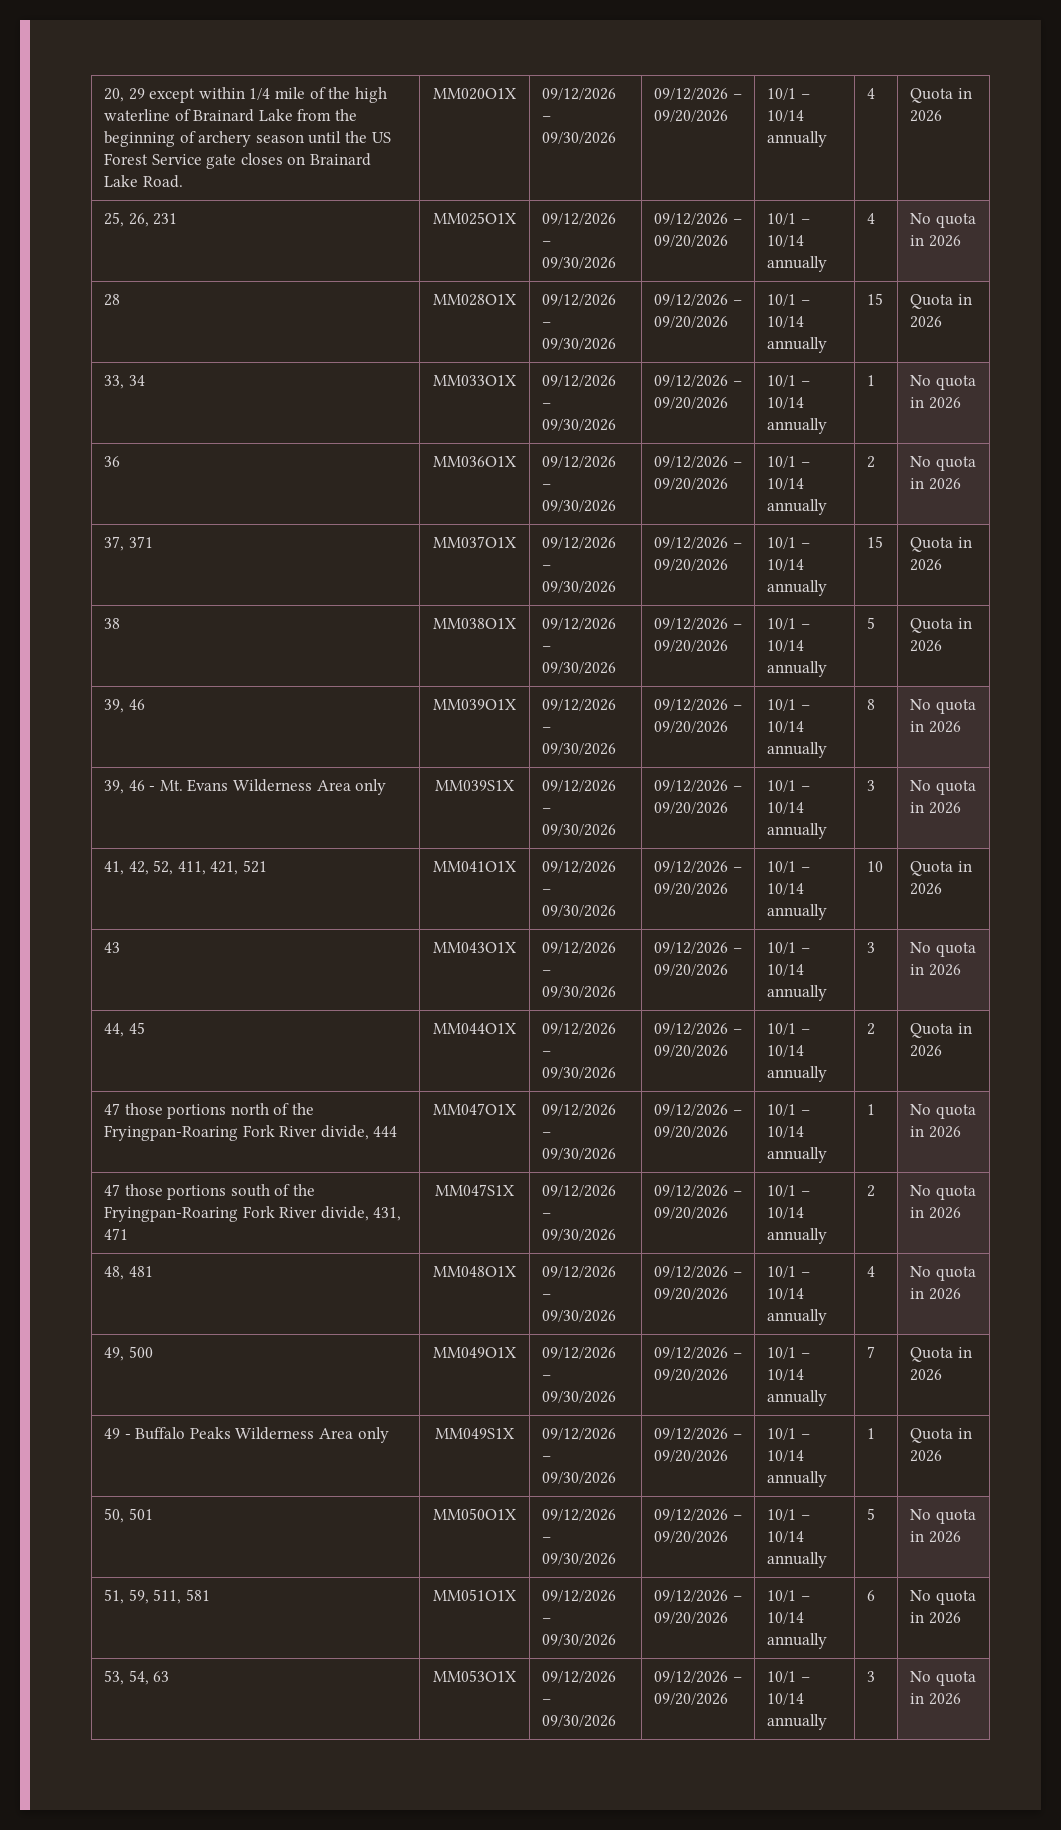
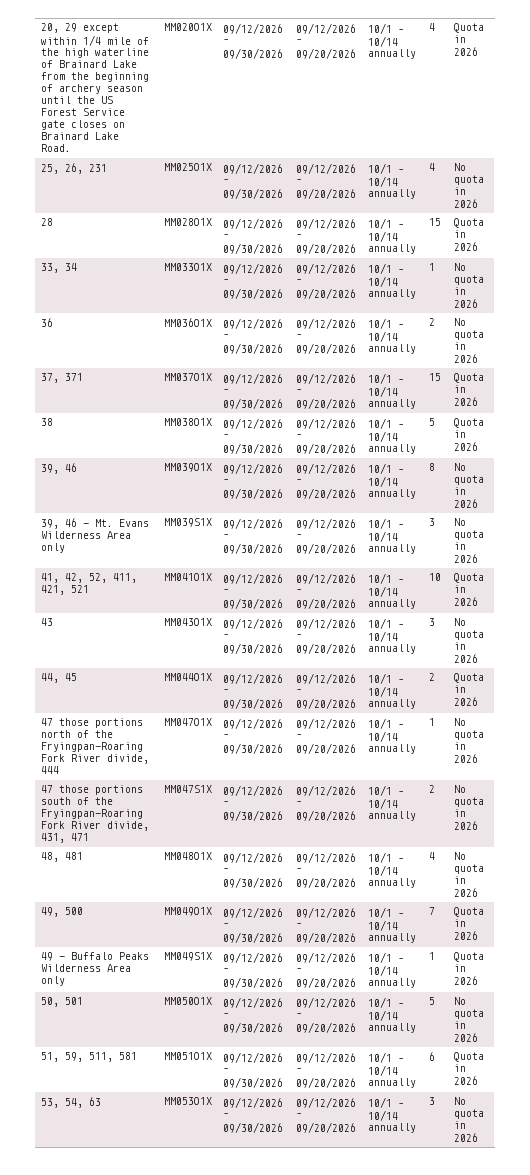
- 51, 59, 511, 581 | MM051O1X | 09/12/2026 – 09/30/2026 | 09/12/2026 – 09/20/2026 | 10/1 – 10/14 annually | 6 | No quota in 2026
+ 51, 59, 511, 581 | MM051O1X | 09/12/2026 – 09/30/2026 | 09/12/2026 – 09/20/2026 | 10/1 – 10/14 annually | 6 | Quota in 2026

